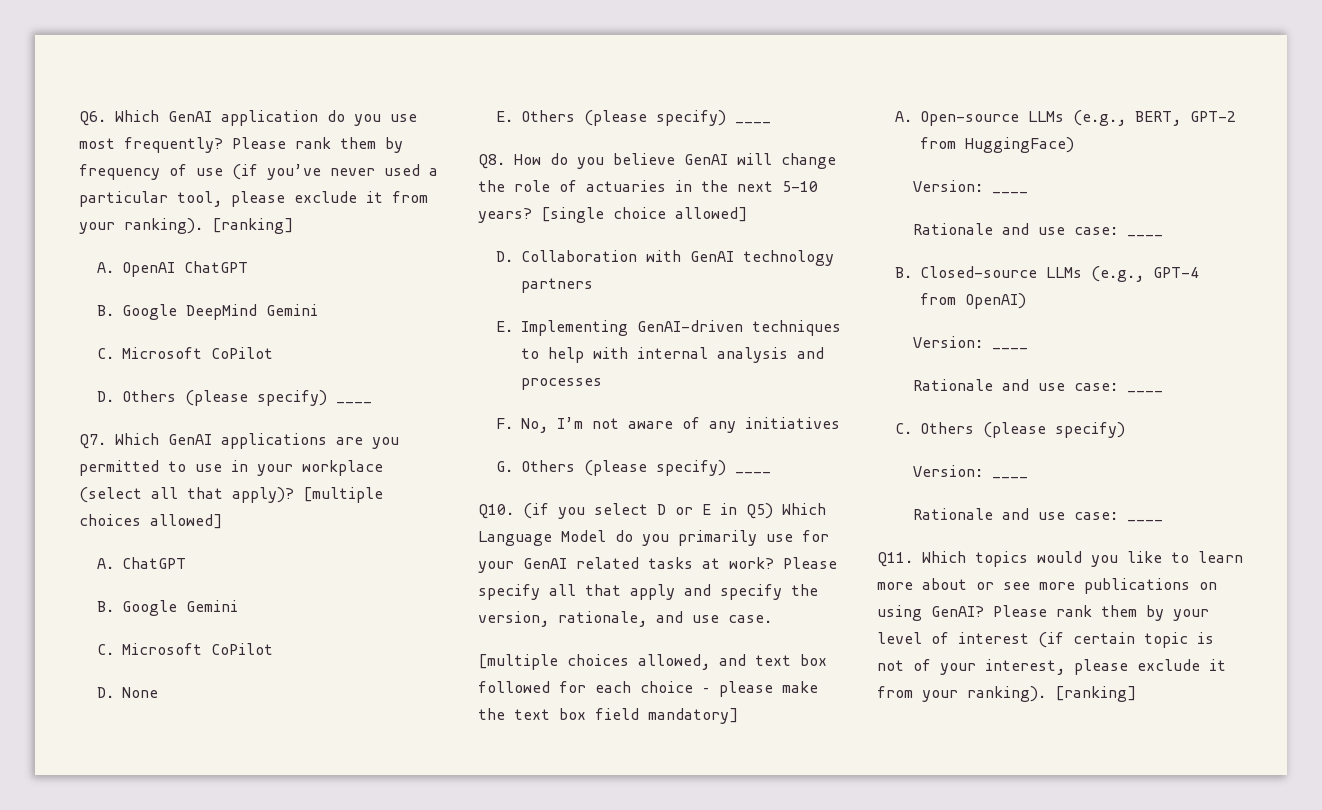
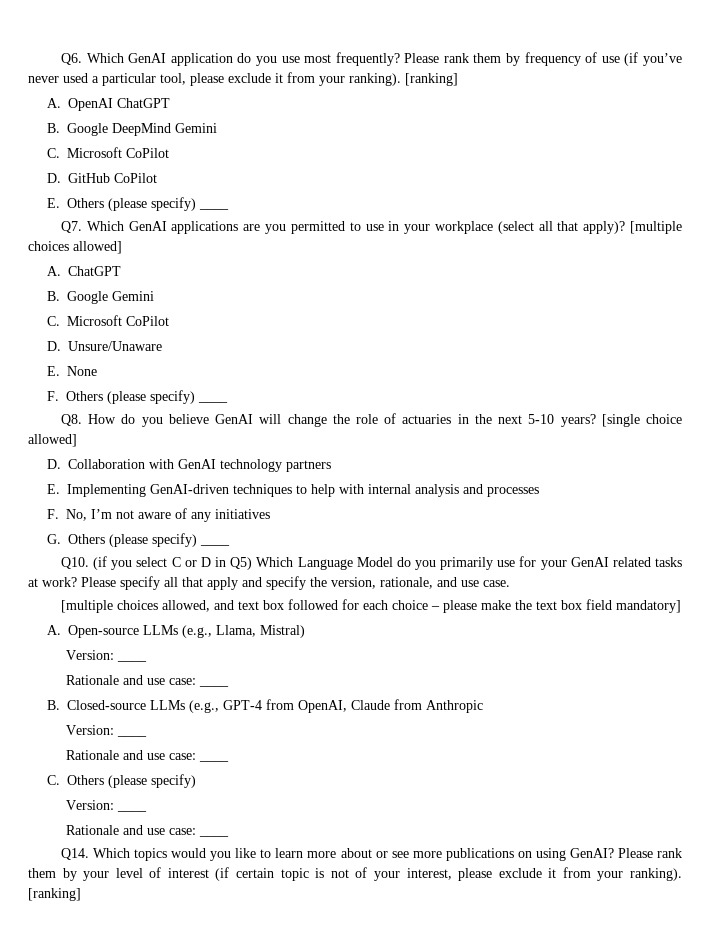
- D. Others (please specify) ____
+ D. GitHub CoPilot
+ E. Others (please specify) ____
- D. None
+ D. Unsure/Unaware
+ E. None
- E. Others (please specify) ____
+ F. Others (please specify) ____
- Q10. (if you select D or E in Q5) Which Language Model do you primarily use for your GenAI related tasks at work?
+ Q10. (if you select C or D in Q5) Which Language Model do you primarily use for your GenAI related tasks at work?
- A. Open-source LLMs (e.g., BERT, GPT-2 from HuggingFace)
+ A. Open-source LLMs (e.g., Llama, Mistral)
- B. Closed-source LLMs (e.g., GPT-4 from OpenAI)
+ B. Closed-source LLMs (e.g., GPT-4 from OpenAI, Claude from Anthropic
- Q11. Which topics would you like to learn more about or see more publications on using GenAI?
+ Q14. Which topics would you like to learn more about or see more publications on using GenAI?

